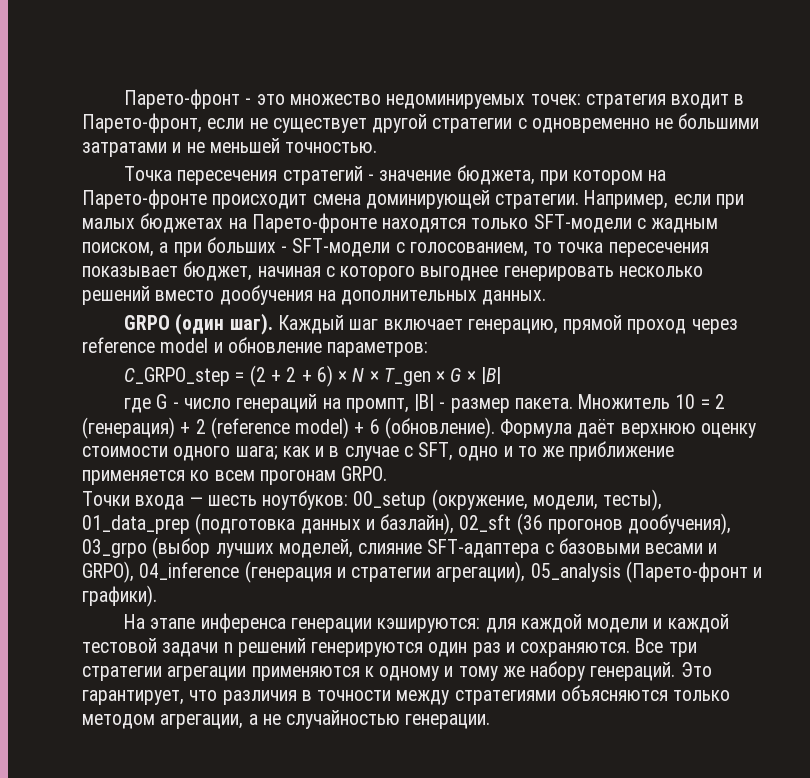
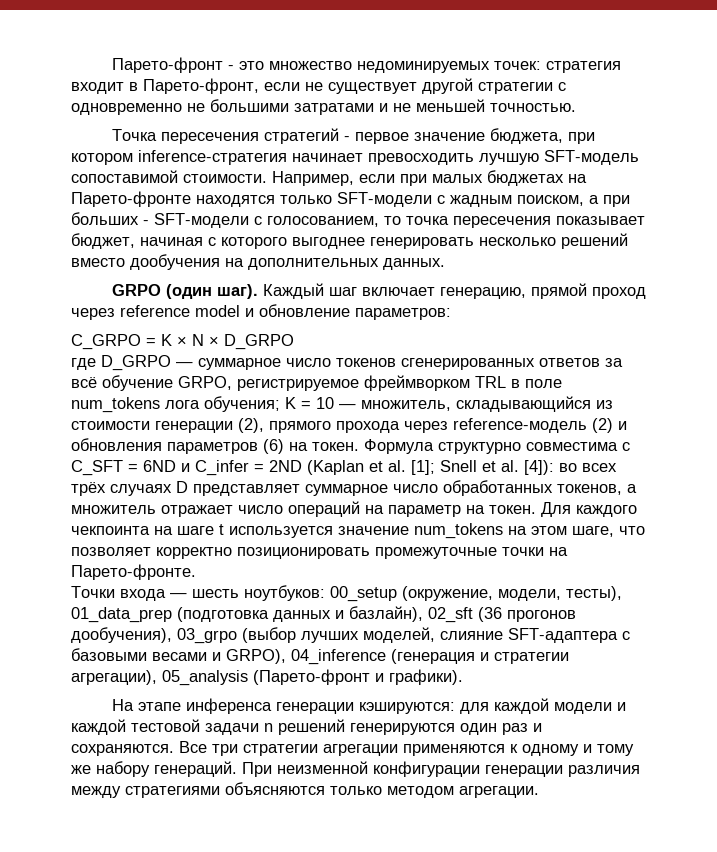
- Точка пересечения стратегий - значение бюджета, при котором на Парето-фронте происходит смена доминирующей стратегии.
+ Точка пересечения стратегий - первое значение бюджета, при котором inference-стратегия начинает превосходить лучшую SFT-модель сопоставимой стоимости.
- C_GRPO_step = (2 + 2 + 6) × N × T_gen × G × |B|
- где G - число генераций на промпт, |B| - размер пакета. Множитель 10 = 2 (генерация) + 2 (reference model) + 6 (обновление). Формула даёт верхнюю оценку стоимости одного шага; как и в случае с SFT, одно и то же приближение применяется ко всем прогонам GRPO.
+ C_GRPO = K × N × D_GRPO
+ где D_GRPO — суммарное число токенов сгенерированных ответов за всё обучение GRPO, регистрируемое фреймворком TRL в поле num_tokens лога обучения; K = 10 — множитель, складывающийся из стоимости генерации (2), прямого прохода через reference-модель (2) и обновления параметров (6) на токен. Формула структурно совместима с C_SFT = 6ND и C_infer = 2ND (Kaplan et al. [1]; Snell et al. [4]): во всех трёх случаях D представляет суммарное число обработанных токенов, а множитель отражает число операций на параметр на токен. Для каждого чекпоинта на шаге t используется значение num_tokens на этом шаге, что позволяет корректно позиционировать промежуточные точки на Парето-фронте.
- Это гарантирует, что различия в точности между стратегиями объясняются только методом агрегации, а не случайностью генерации.
+ При неизменной конфигурации генерации различия между стратегиями объясняются только методом агрегации.

